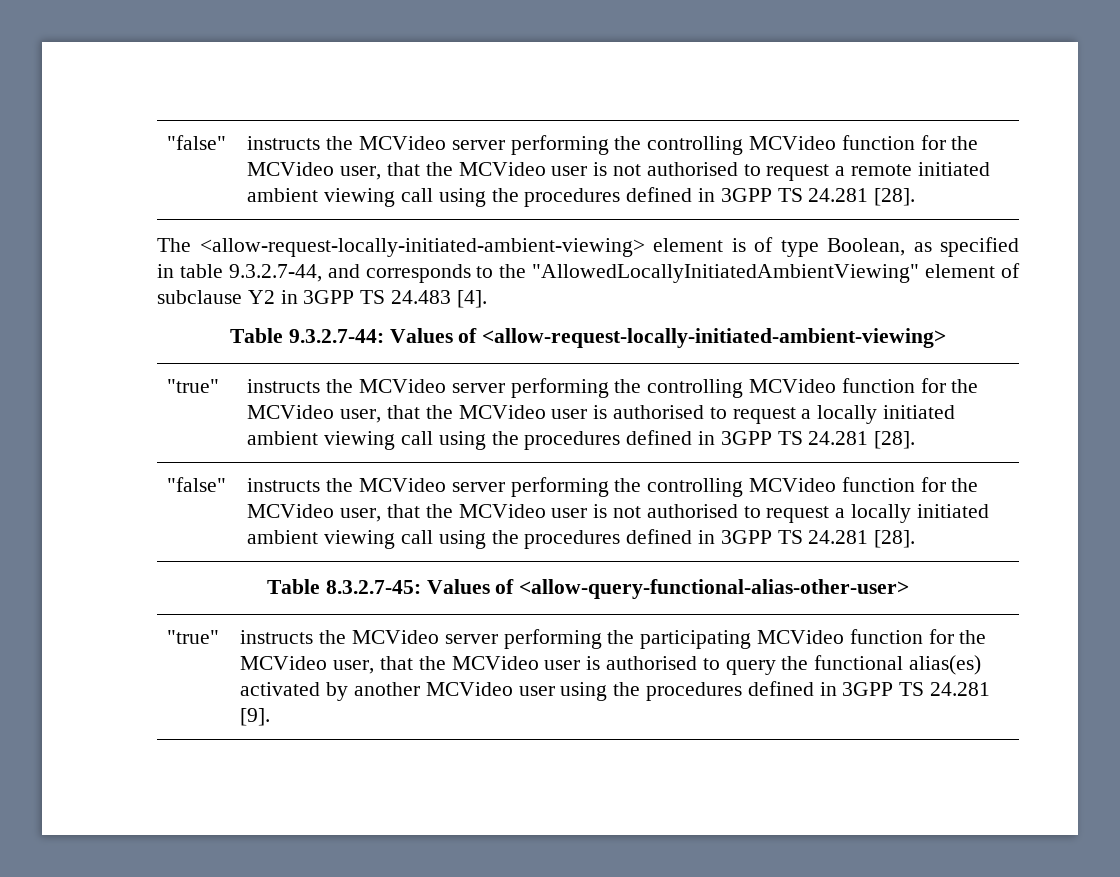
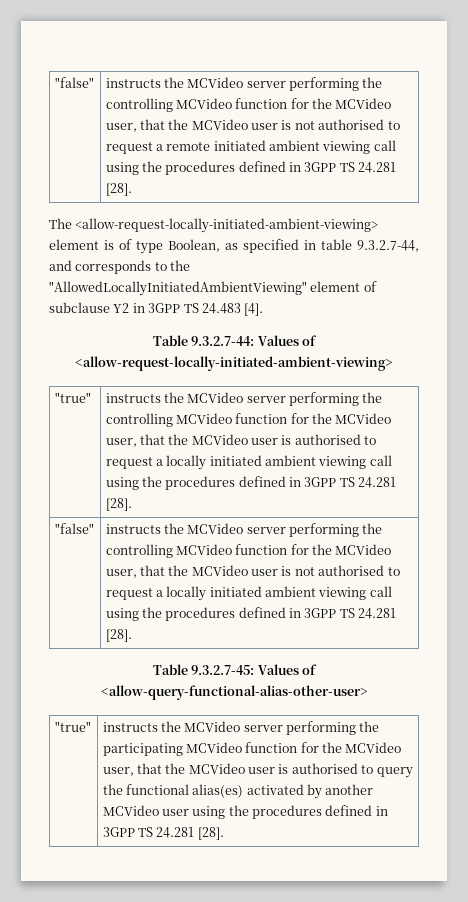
- Table 8.3.2.7-45: Values of <allow-query-functional-alias-other-user>
+ Table 9.3.2.7-45: Values of <allow-query-functional-alias-other-user>
- "true" | instructs the MCVideo server performing the participating MCVideo function for the MCVideo user, that the MCVideo user is authorised to query the functional alias(es) activated by another MCVideo user using the procedures defined in 3GPP TS 24.281 [9].
+ "true" | instructs the MCVideo server performing the participating MCVideo function for the MCVideo user, that the MCVideo user is authorised to query the functional alias(es) activated by another MCVideo user using the procedures defined in 3GPP TS 24.281 [28].

